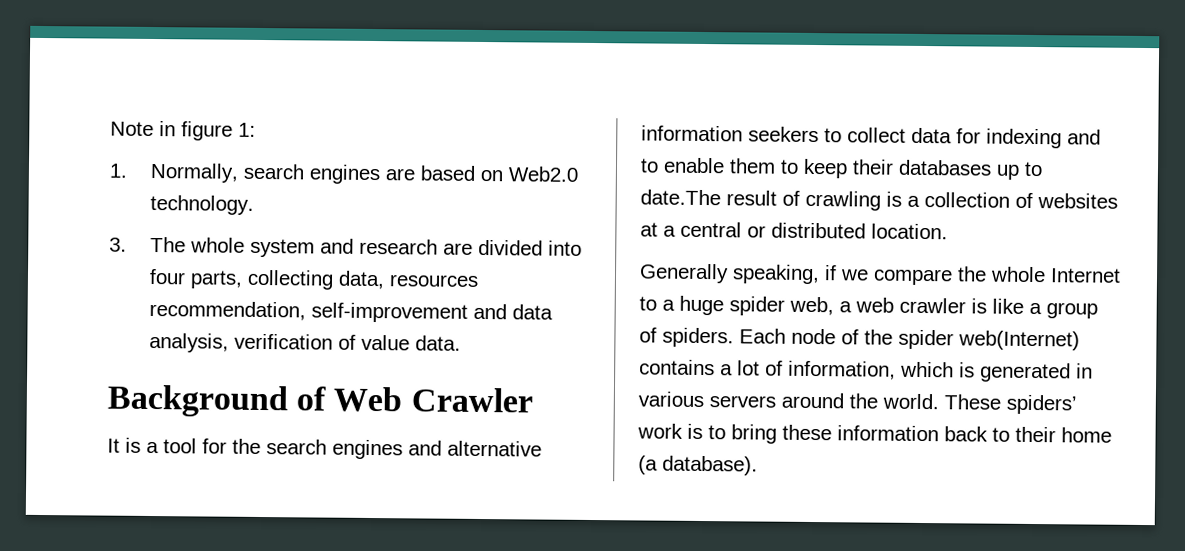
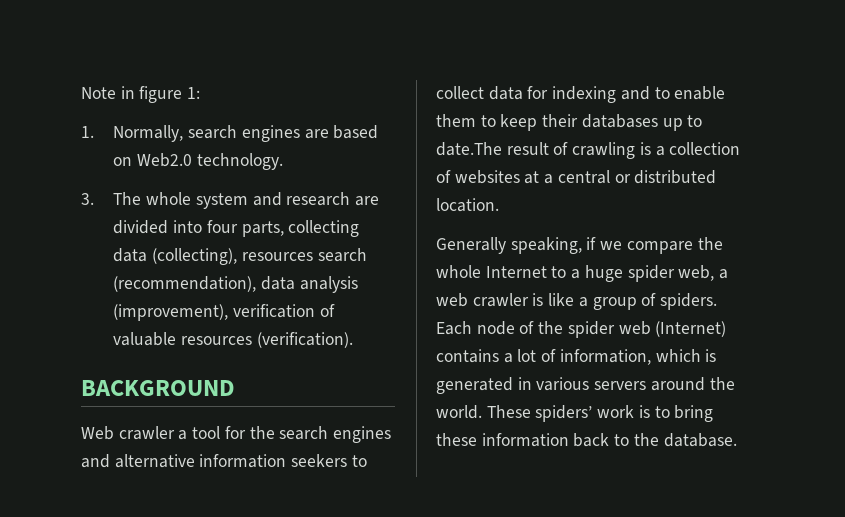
- 3. The whole system and research are divided into four parts, collecting data, resources recommendation, self-improvement and data analysis, verification of value data.
- Background of Web Crawler
- It is a tool for the search engines and alternative information seekers to collect data for indexing and to enable them to keep their databases up to date.The result of crawling is a collection of websites at a central or distributed location.
+ 3. The whole system and research are divided into four parts, collecting data (collecting), resources search (recommendation), data analysis (improvement), verification of valuable resources (verification).
+ BACKGROUND
+ Web crawler a tool for the search engines and alternative information seekers to collect data for indexing and to enable them to keep their databases up to date.The result of crawling is a collection of websites at a central or distributed location.
- Each node of the spider web(Internet) contains a lot of information, which is generated in various servers around the world.
+ Each node of the spider web (Internet) contains a lot of information, which is generated in various servers around the world.
- These spiders’ work is to bring these information back to their home (a database).
+ These spiders’ work is to bring these information back to the database.

